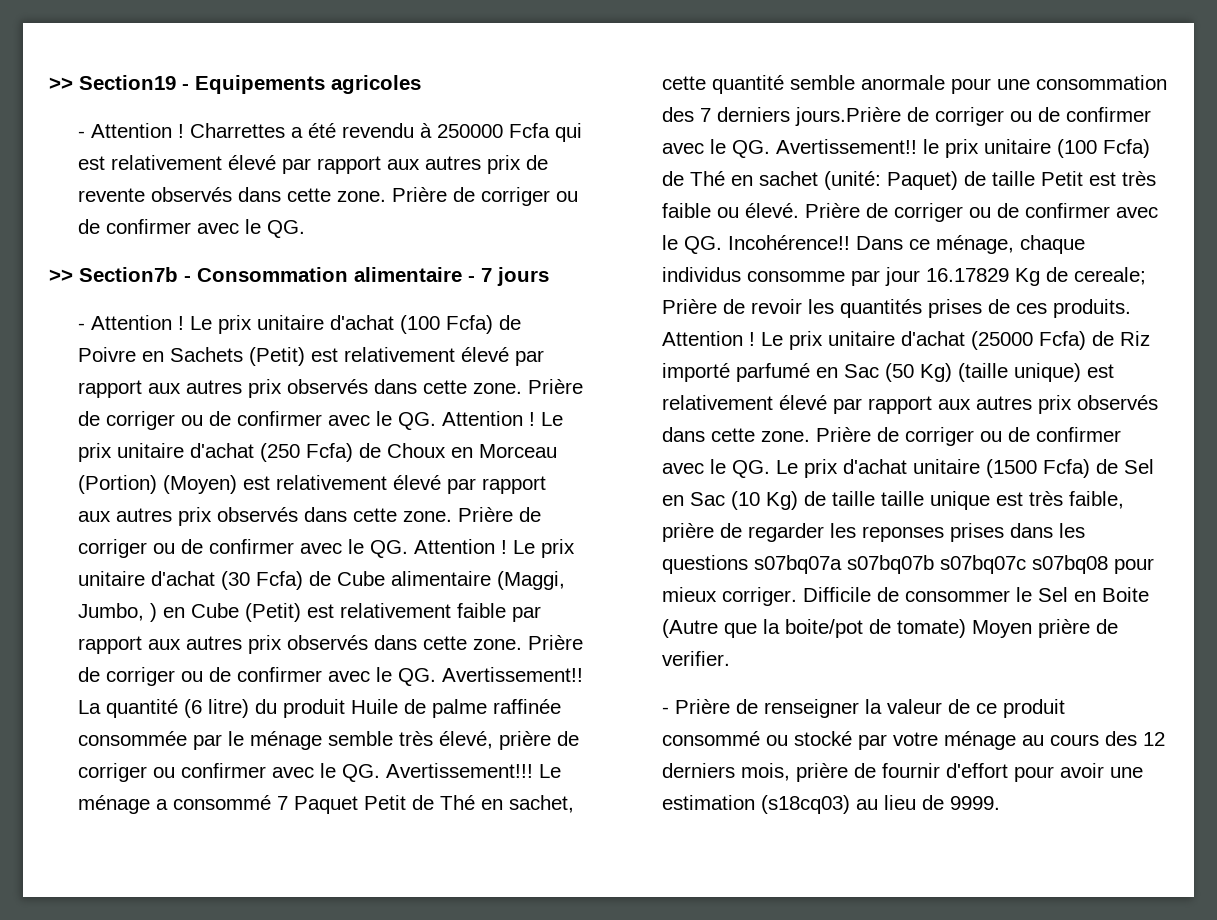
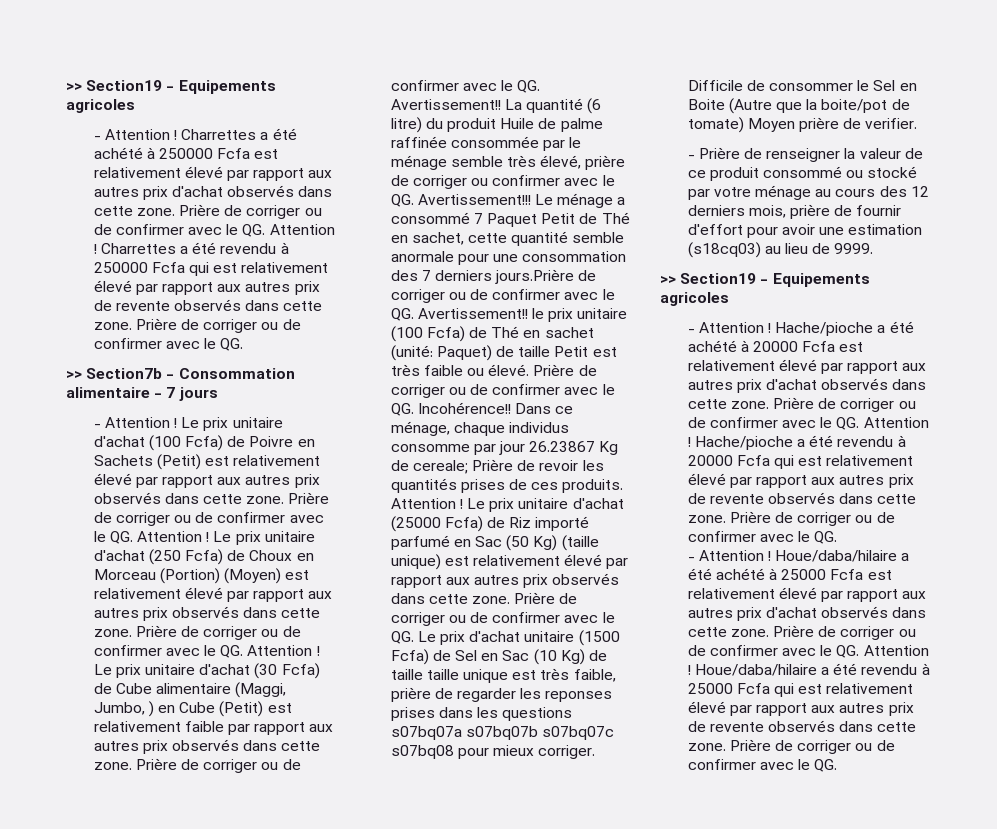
- Charrettes a été revendu à 250000 Fcfa qui est relativement élevé par rapport aux autres prix de revente observés dans cette zone.
+ Charrettes a été achété à 250000 Fcfa est relativement élevé par rapport aux autres prix d'achat observés dans cette zone. Prière de corriger ou de confirmer avec le QG. Attention ! Charrettes a été revendu à 250000 Fcfa qui est relativement élevé par rapport aux autres prix de revente observés dans cette zone.
- Dans ce ménage, chaque individus consomme par jour 16.17829 Kg de cereale; Prière de revoir les quantités prises de ces produits.
+ Dans ce ménage, chaque individus consomme par jour 26.23867 Kg de cereale; Prière de revoir les quantités prises de ces produits.
  - Prière de renseigner la valeur de ce produit consommé ou stocké par votre ménage au cours des 12 derniers mois, prière de fournir d'effort pour avoir une estimation (s18cq03) au lieu de 9999.
+ >> Section19 - Equipements agricoles
+ - Attention ! Hache/pioche a été achété à 20000 Fcfa est relativement élevé par rapport aux autres prix d'achat observés dans cette zone. Prière de corriger ou de confirmer avec le QG. Attention ! Hache/pioche a été revendu à 20000 Fcfa qui est relativement élevé par rapport aux autres prix de revente observés dans cette zone. Prière de corriger ou de confirmer avec le QG.
+ - Attention ! Houe/daba/hilaire a été achété à 25000 Fcfa est relativement élevé par rapport aux autres prix d'achat observés dans cette zone. Prière de corriger ou de confirmer avec le QG. Attention ! Houe/daba/hilaire a été revendu à 25000 Fcfa qui est relativement élevé par rapport aux autres prix de revente observés dans cette zone. Prière de corriger ou de confirmer avec le QG.

